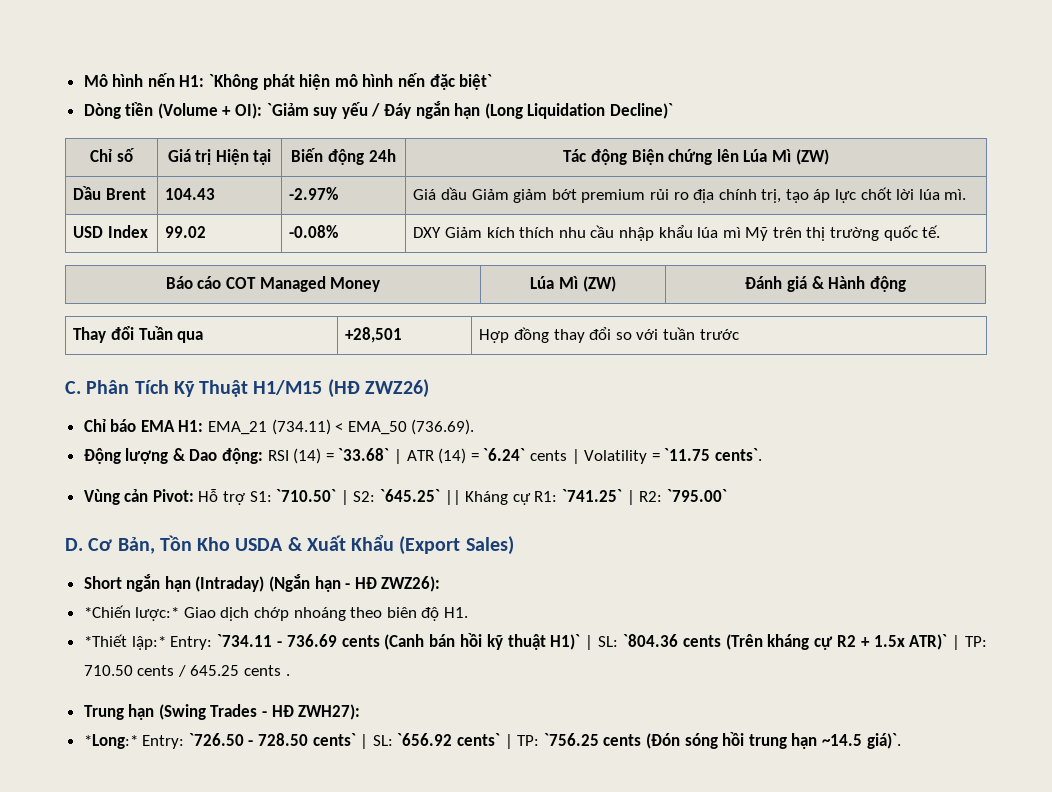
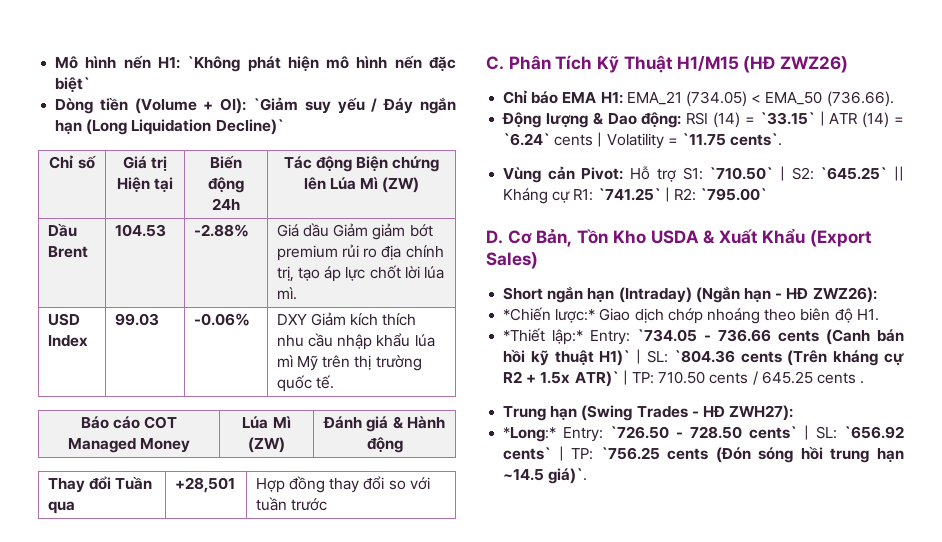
- Dầu Brent | 104.43 | -2.97% | Giá dầu Giảm giảm bớt premium rủi ro địa chính trị, tạo áp lực chốt lời lúa mì.
+ Dầu Brent | 104.53 | -2.88% | Giá dầu Giảm giảm bớt premium rủi ro địa chính trị, tạo áp lực chốt lời lúa mì.
- USD Index | 99.02 | -0.08% | DXY Giảm kích thích nhu cầu nhập khẩu lúa mì Mỹ trên thị trường quốc tế.
+ USD Index | 99.03 | -0.06% | DXY Giảm kích thích nhu cầu nhập khẩu lúa mì Mỹ trên thị trường quốc tế.
- Chỉ báo EMA H1: EMA_21 (734.11) < EMA_50 (736.69).
+ Chỉ báo EMA H1: EMA_21 (734.05) < EMA_50 (736.66).
- Động lượng & Dao động: RSI (14) = `33.68` | ATR (14) = `6.24` cents | Volatility = `11.75 cents`.
+ Động lượng & Dao động: RSI (14) = `33.15` | ATR (14) = `6.24` cents | Volatility = `11.75 cents`.
- *Thiết lập:* Entry: `734.11 - 736.69 cents (Canh bán hồi kỹ thuật H1)` | SL: `804.36 cents (Trên kháng cự R2 + 1.5x ATR)` | TP: 710.50 cents / 645.25 cents .
+ *Thiết lập:* Entry: `734.05 - 736.66 cents (Canh bán hồi kỹ thuật H1)` | SL: `804.36 cents (Trên kháng cự R2 + 1.5x ATR)` | TP: 710.50 cents / 645.25 cents .

